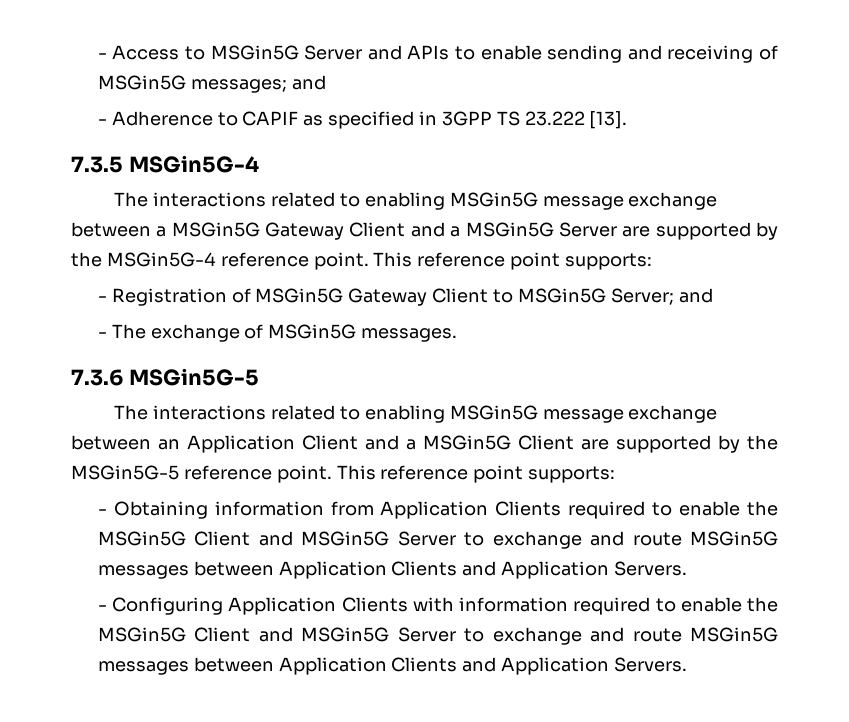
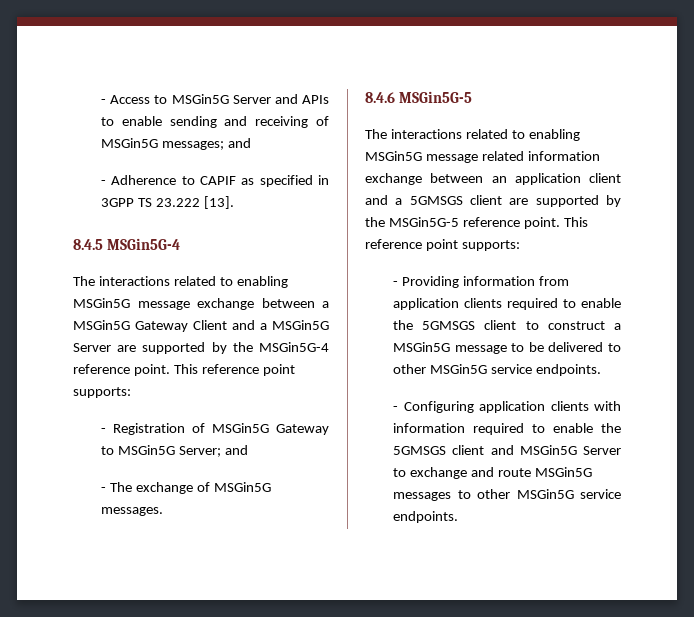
- 7.3.5 MSGin5G-4
+ 8.4.5 MSGin5G-4
- - Registration of MSGin5G Gateway Client to MSGin5G Server; and
+ - Registration of MSGin5G Gateway to MSGin5G Server; and
- 7.3.6 MSGin5G-5
+ 8.4.6 MSGin5G-5
- The interactions related to enabling MSGin5G message exchange between an Application Client and a MSGin5G Client are supported by the MSGin5G-5 reference point.
+ The interactions related to enabling MSGin5G message related information exchange between an application client and a 5GMSGS client are supported by the MSGin5G-5 reference point.
- - Obtaining information from Application Clients required to enable the MSGin5G Client and MSGin5G Server to exchange and route MSGin5G messages between Application Clients and Application Servers.
- - Configuring Application Clients with information required to enable the MSGin5G Client and MSGin5G Server to exchange and route MSGin5G messages between Application Clients and Application Servers.
+ - Providing information from application clients required to enable the 5GMSGS client to construct a MSGin5G message to be delivered to other MSGin5G service endpoints.
+ - Configuring application clients with information required to enable the 5GMSGS client and MSGin5G Server to exchange and route MSGin5G messages to other MSGin5G service endpoints.

